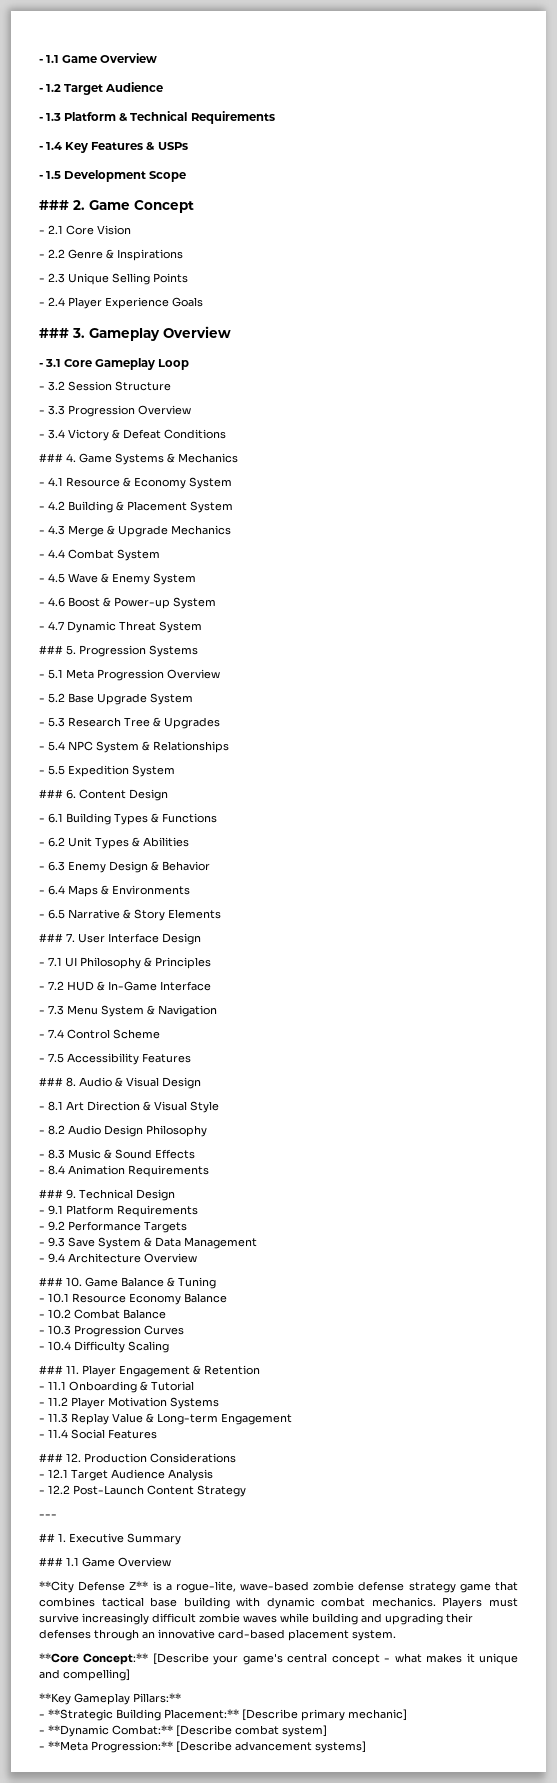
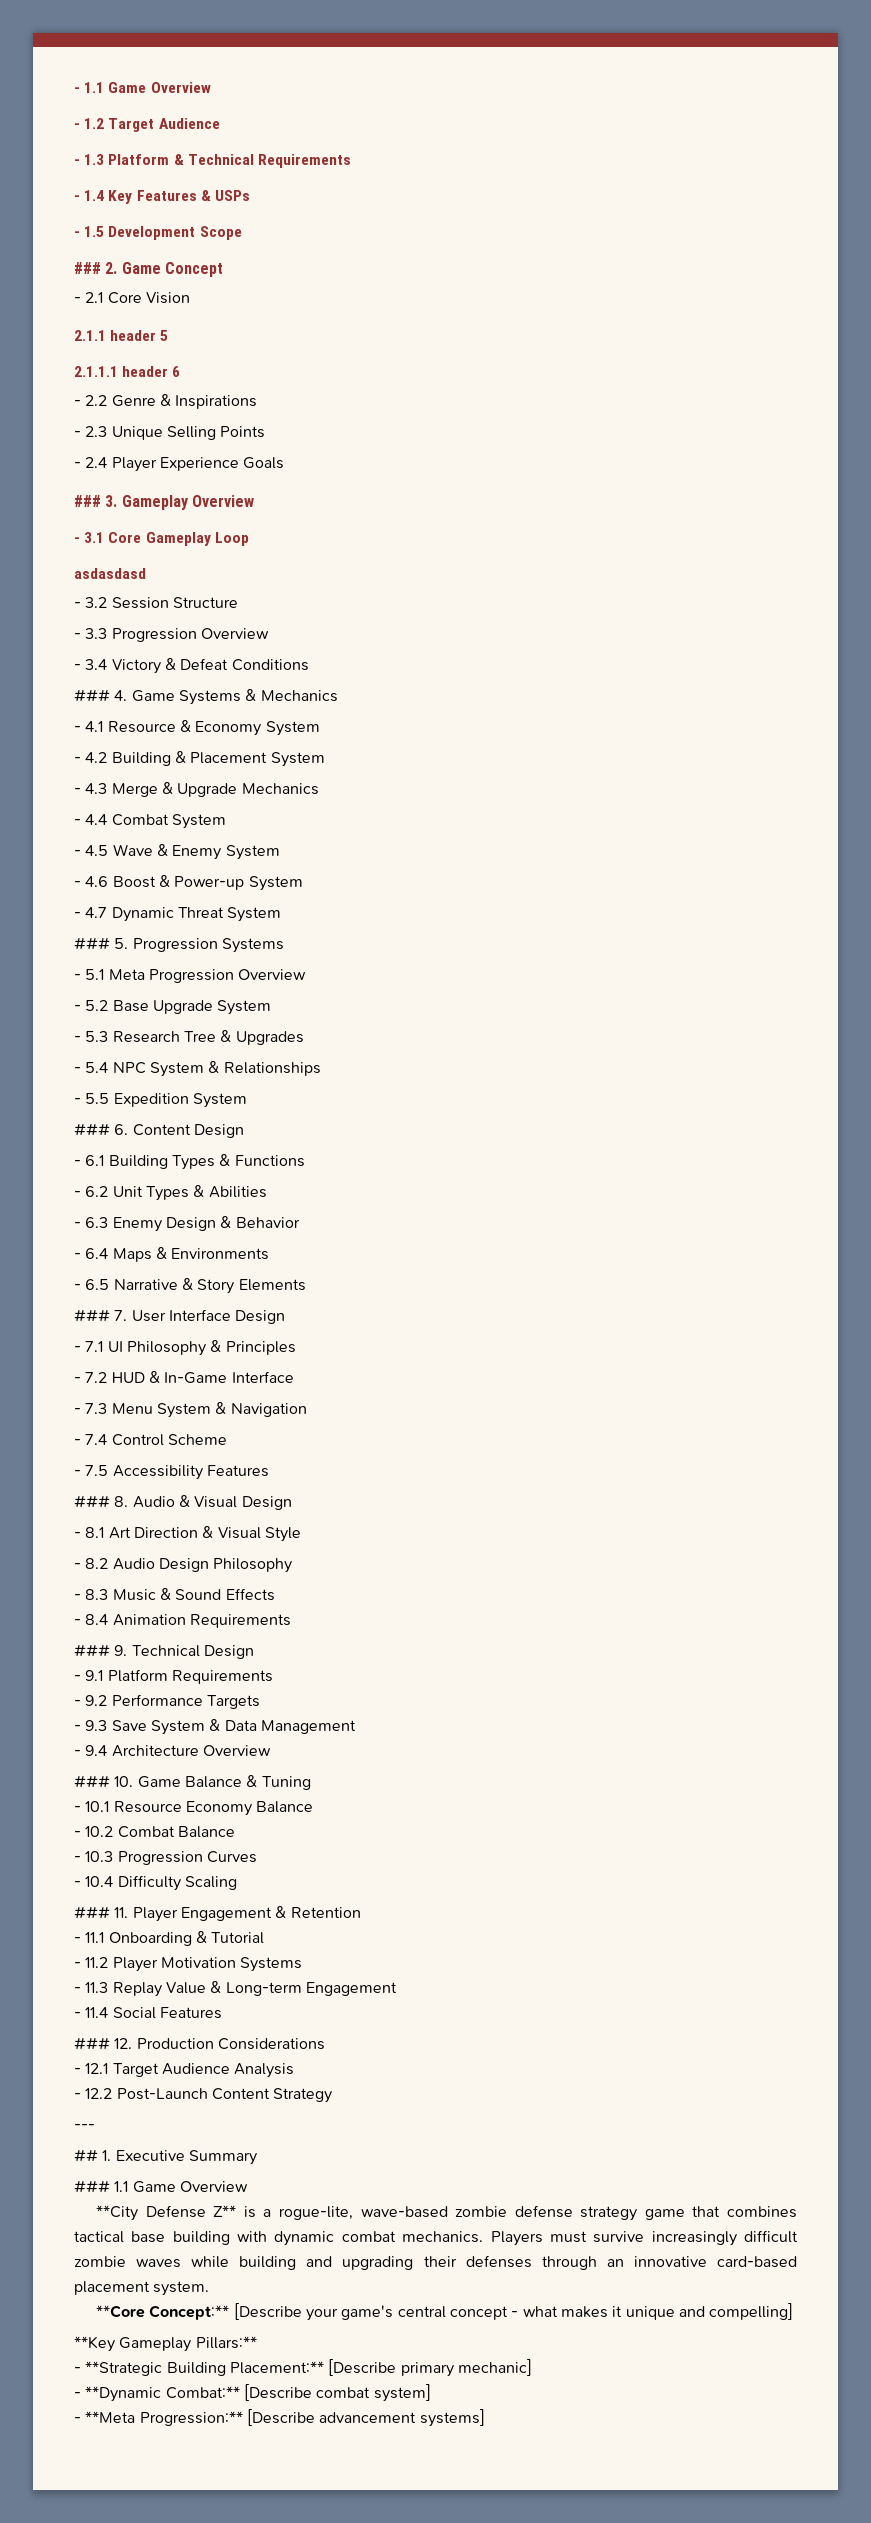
+ 2.1.1 header 5
+ 2.1.1.1 header 6
+ asdasdasd

